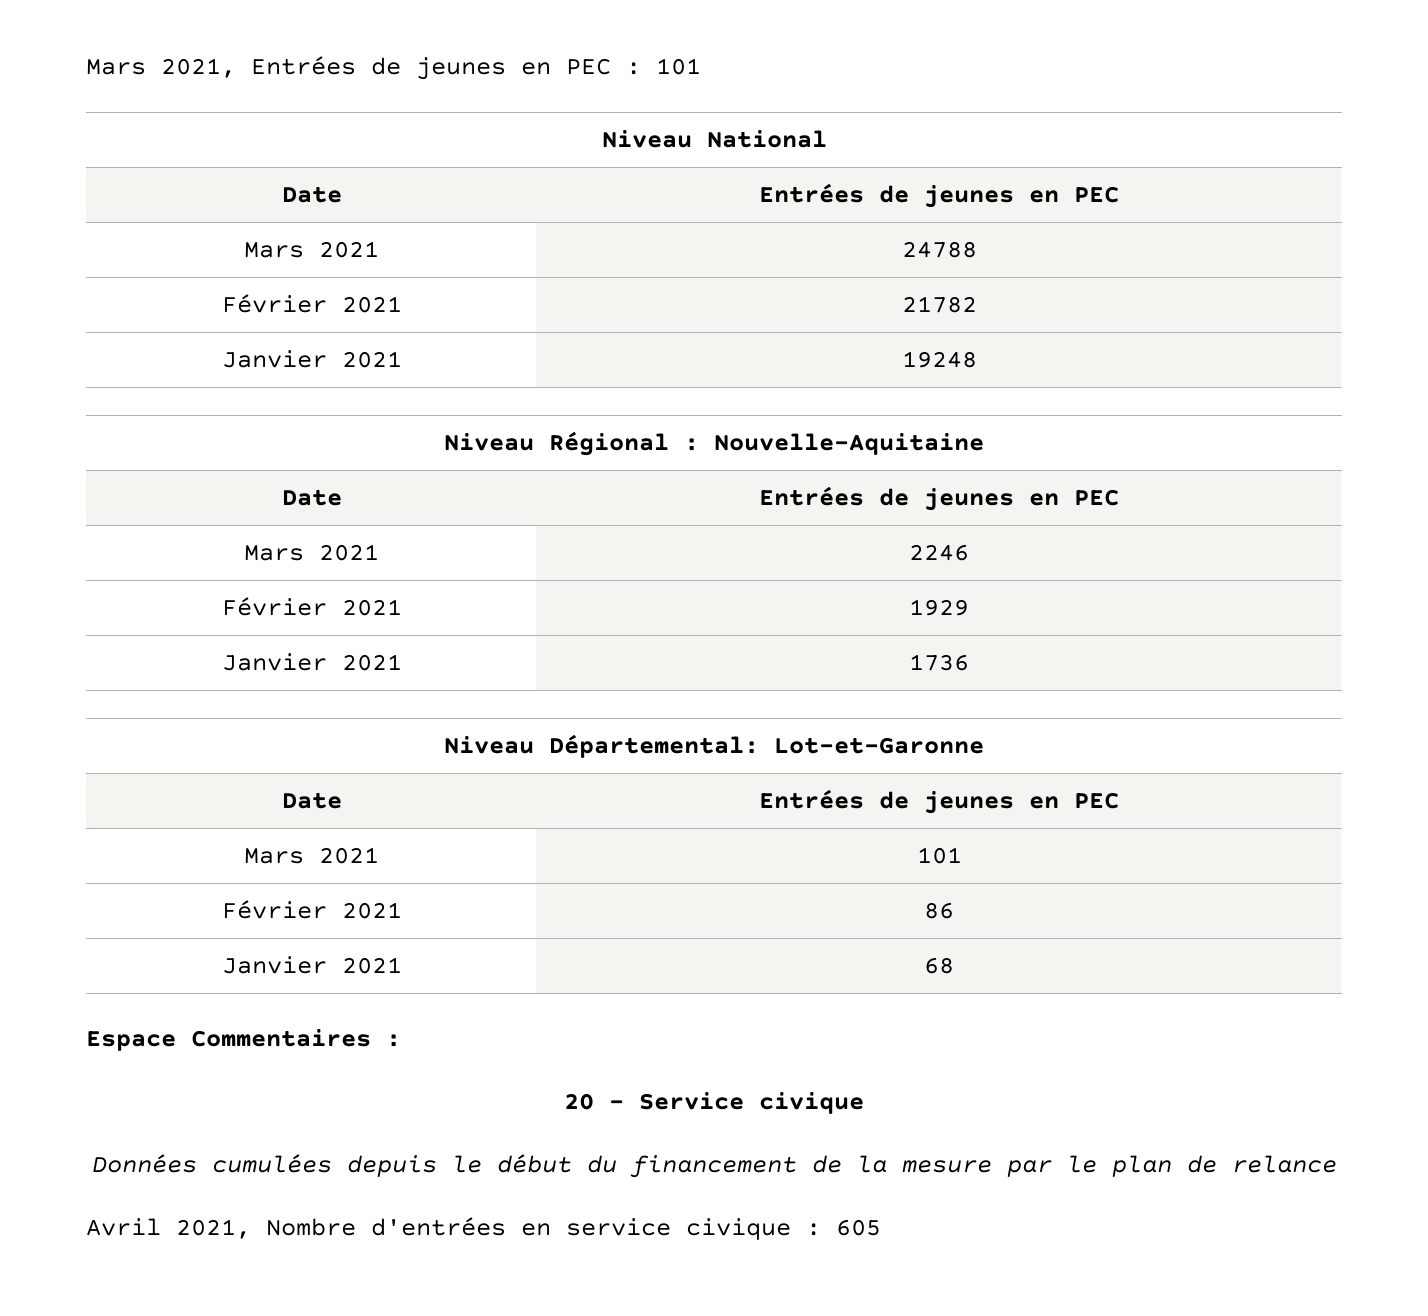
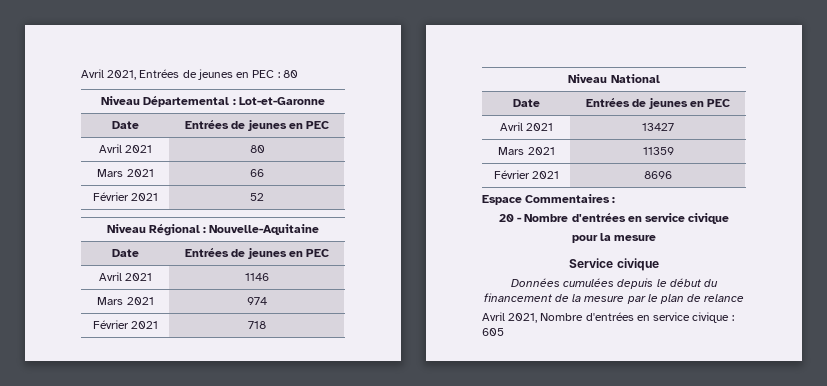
- Mars 2021, Entrées de jeunes en PEC : 101
- Niveau National
+ Avril 2021, Entrées de jeunes en PEC : 80
+ Niveau Départemental : Lot-et-Garonne
  Date | Entrées de jeunes en PEC
- Mars 2021 | 24788
- Février 2021 | 21782
- Janvier 2021 | 19248
+ Avril 2021 | 80
+ Mars 2021 | 66
+ Février 2021 | 52
- Mars 2021 | 2246
- Février 2021 | 1929
- Janvier 2021 | 1736
- Niveau Départemental: Lot-et-Garonne
+ Avril 2021 | 1146
+ Mars 2021 | 974
+ Février 2021 | 718
+ Niveau National
  Date | Entrées de jeunes en PEC
- Mars 2021 | 101
- Février 2021 | 86
- Janvier 2021 | 68
+ Avril 2021 | 13427
+ Mars 2021 | 11359
+ Février 2021 | 8696
- 20 - Service civique
+ 20 - Nombre d'entrées en service civique
+ pour la mesure
+ Service civique

